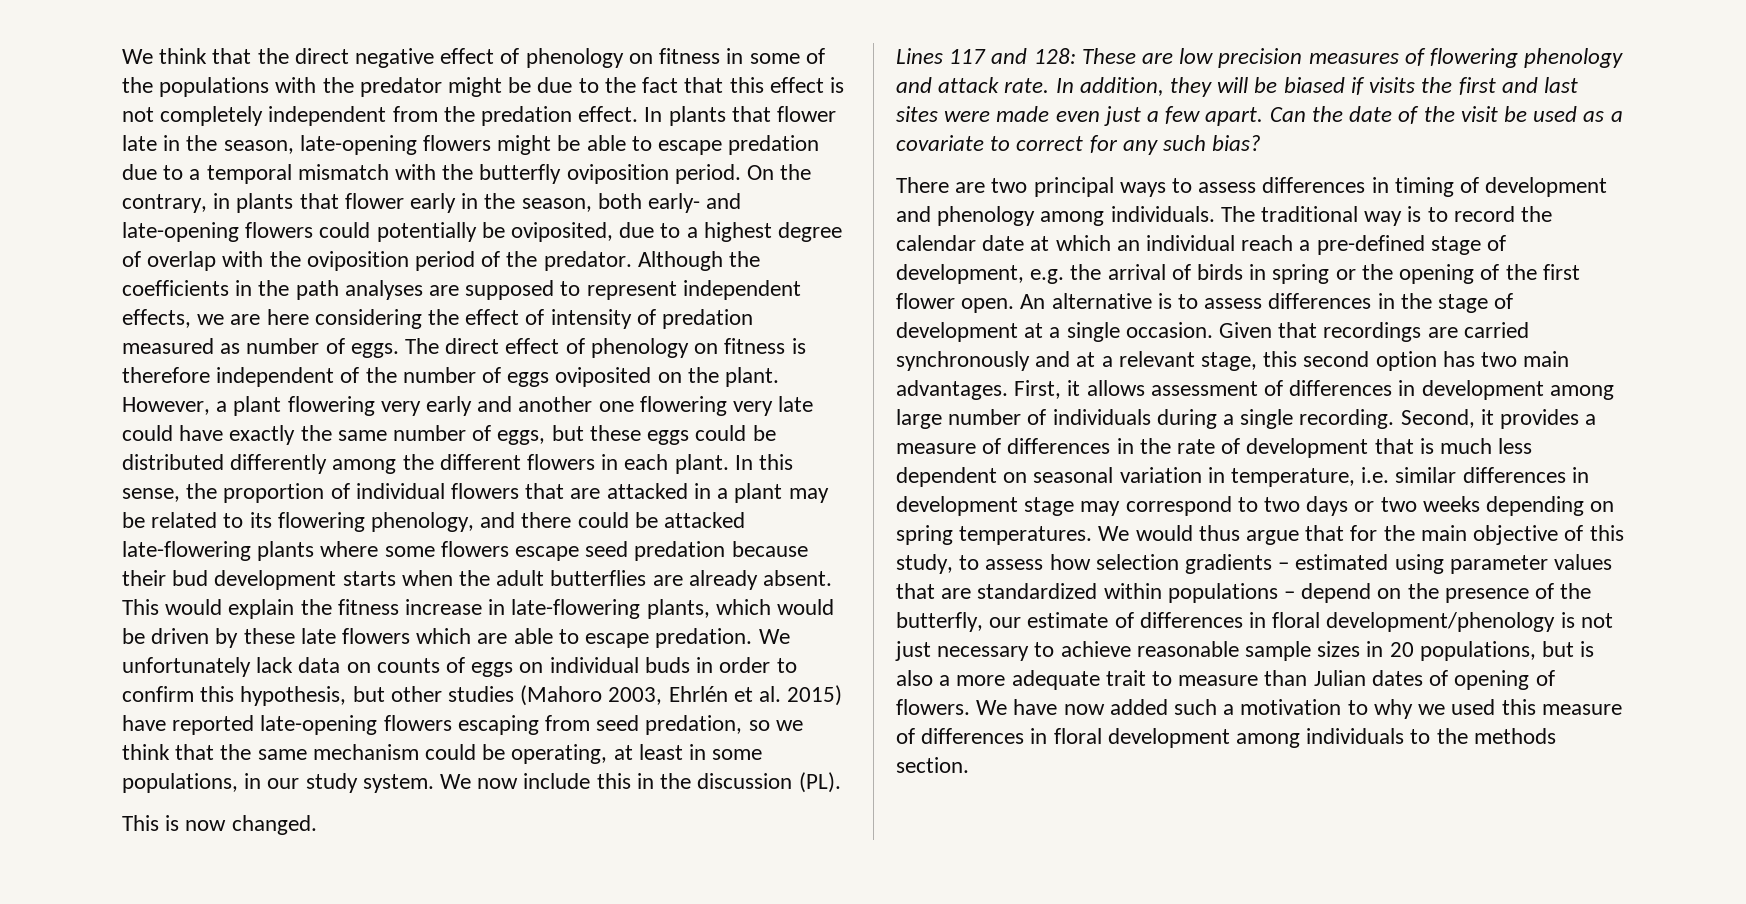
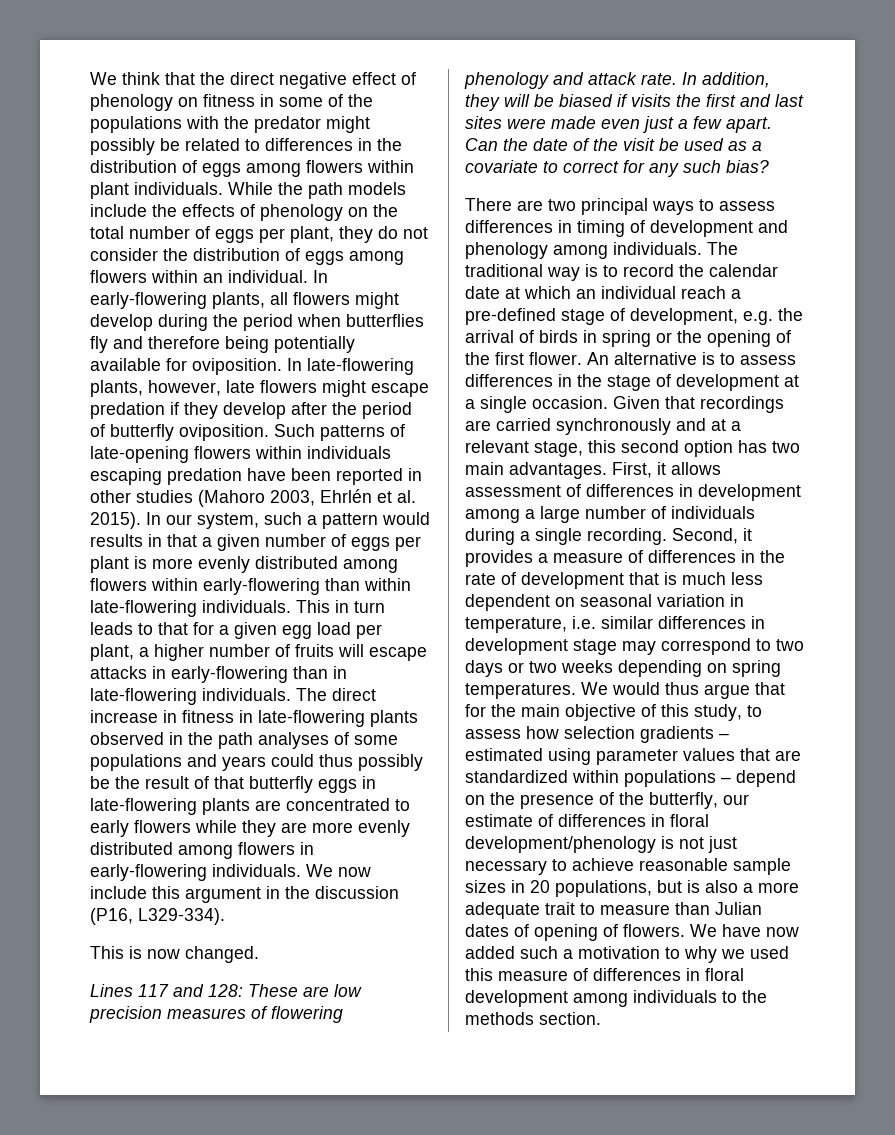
- We think that the direct negative effect of phenology on fitness in some of the populations with the predator might be due to the fact that this effect is not completely independent from the predation effect. In plants that flower late in the season, late-opening flowers might be able to escape predation due to a temporal mismatch with the butterfly oviposition period. On the contrary, in plants that flower early in the season, both early- and late-opening flowers could potentially be oviposited, due to a highest degree of overlap with the oviposition period of the predator. Although the coefficients in the path analyses are supposed to represent independent effects, we are here considering the effect of intensity of predation measured as number of eggs. The direct effect of phenology on fitness is therefore independent of the number of eggs oviposited on the plant. However, a plant flowering very early and another one flowering very late could have exactly the same number of eggs, but these eggs could be distributed differently among the different flowers in each plant. In this sense, the proportion of individual flowers that are attacked in a plant may be related to its flowering phenology, and there could be attacked late-flowering plants where some flowers escape seed predation because their bud development starts when the adult butterflies are already absent. This would explain the fitness increase in late-flowering plants, which would be driven by these late flowers which are able to escape predation. We unfortunately lack data on counts of eggs on individual buds in order to confirm this hypothesis, but other studies (Mahoro 2003, Ehrlén et al. 2015) have reported late-opening flowers escaping from seed predation, so we think that the same mechanism could be operating, at least in some populations, in our study system.
+ We think that the direct negative effect of phenology on fitness in some of the populations with the predator might possibly be related to differences in the distribution of eggs among flowers within plant individuals. While the path models include the effects of phenology on the total number of eggs per plant, they do not consider the distribution of eggs among flowers within an individual. In early-flowering plants, all flowers might develop during the period when butterflies fly and therefore being potentially available for oviposition. In late-flowering plants, however, late flowers might escape predation if they develop after the period of butterfly oviposition. Such patterns of late-opening flowers within individuals escaping predation have been reported in other studies (Mahoro 2003, Ehrlén et al. 2015). In our system, such a pattern would results in that a given number of eggs per plant is more evenly distributed among flowers within early-flowering than within late-flowering individuals. This in turn leads to that for a given egg load per plant, a higher number of fruits will escape attacks in early-flowering than in late-flowering individuals. The direct increase in fitness in late-flowering plants observed in the path analyses of some populations and years could thus possibly be the result of that butterfly eggs in late-flowering plants are concentrated to early flowers while they are more evenly distributed among flowers in early-flowering individuals.
- We now include this in the discussion (PL).
+ We now include this argument in the discussion (P16, L329-334).
- The traditional way is to record the calendar date at which an individual reach a pre-defined stage of development, e.g. the arrival of birds in spring or the opening of the first flower open.
+ The traditional way is to record the calendar date at which an individual reach a pre-defined stage of development, e.g. the arrival of birds in spring or the opening of the first flower.
- First, it allows assessment of differences in development among large number of individuals during a single recording.
+ First, it allows assessment of differences in development among a large number of individuals during a single recording.

